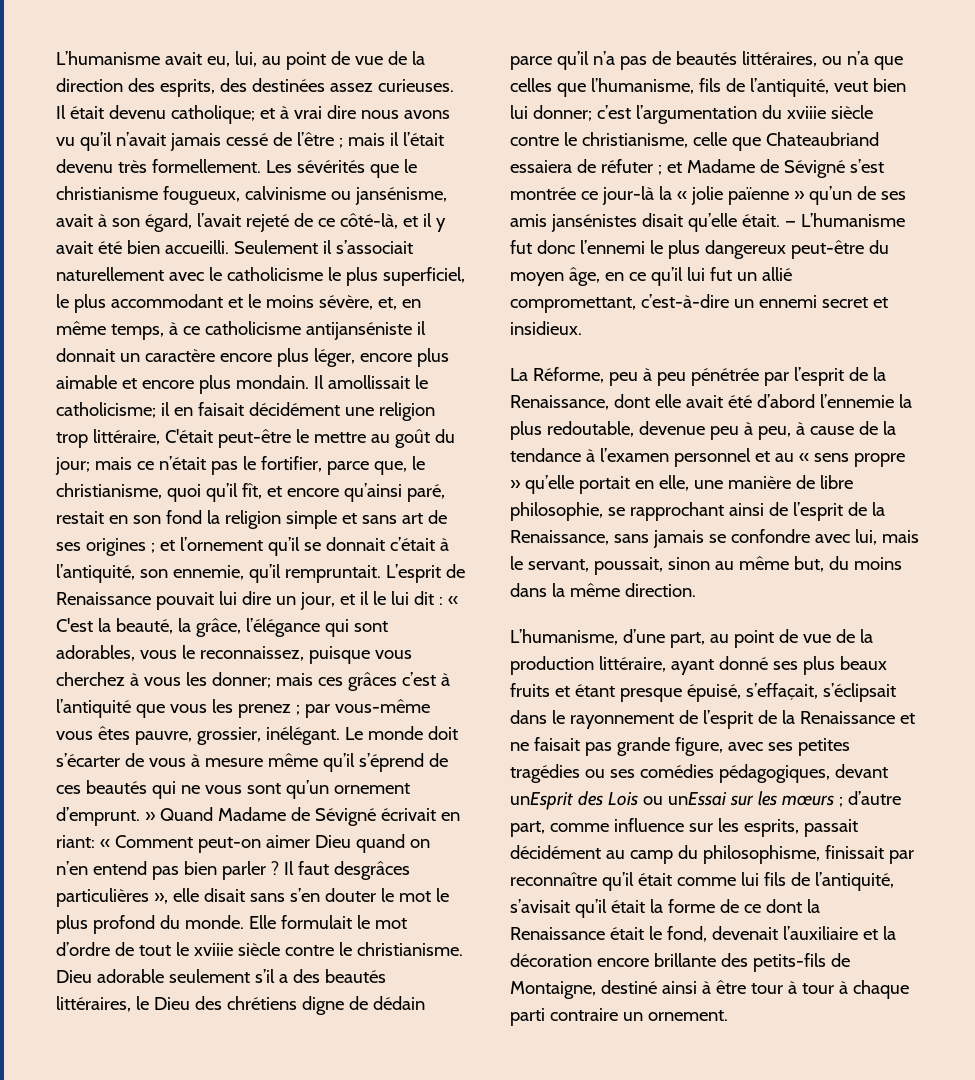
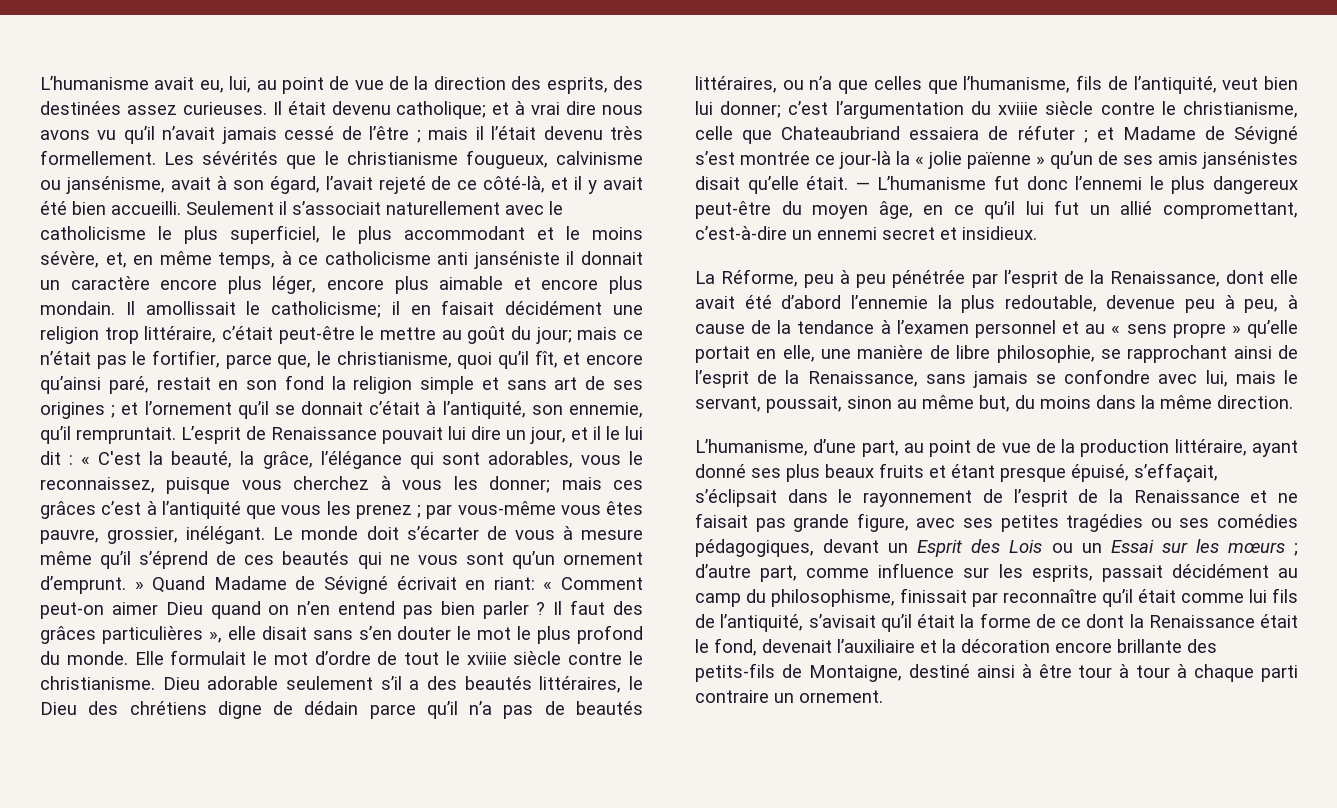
- Seulement il s’associait naturellement avec le catholicisme le plus superficiel, le plus accommodant et le moins sévère, et, en même temps, à ce catholicisme antijanséniste il donnait un caractère encore plus léger, encore plus aimable et encore plus mondain.
+ Seulement il s’associait naturellement avec le catholicisme le plus superficiel, le plus accommodant et le moins sévère, et, en même temps, à ce catholicisme anti janséniste il donnait un caractère encore plus léger, encore plus aimable et encore plus mondain.
- il en faisait décidément une religion trop littéraire, C'était peut-être le mettre au goût du jour;
+ il en faisait décidément une religion trop littéraire, c’était peut-être le mettre au goût du jour;
- Il faut desgrâces particulières », elle disait sans s’en douter le mot le plus profond du monde.
+ Il faut des grâces particulières », elle disait sans s’en douter le mot le plus profond du monde.
- L’humanisme, d’une part, au point de vue de la production littéraire, ayant donné ses plus beaux fruits et étant presque épuisé, s’effaçait, s’éclipsait dans le rayonnement de l’esprit de la Renaissance et ne faisait pas grande figure, avec ses petites tragédies ou ses comédies pédagogiques, devant unEsprit des Lois ou unEssai sur les mœurs ;
+ L’humanisme, d’une part, au point de vue de la production littéraire, ayant donné ses plus beaux fruits et étant presque épuisé, s’effaçait, s’éclipsait dans le rayonnement de l’esprit de la Renaissance et ne faisait pas grande figure, avec ses petites tragédies ou ses comédies pédagogiques, devant un Esprit des Lois ou un Essai sur les mœurs ;

